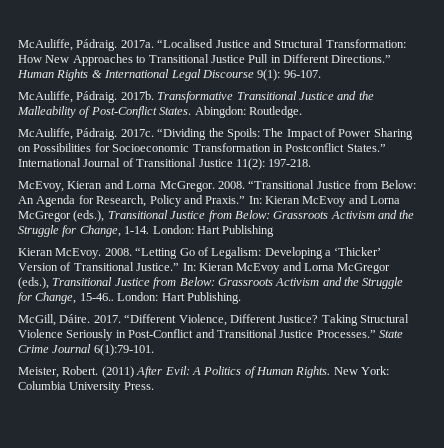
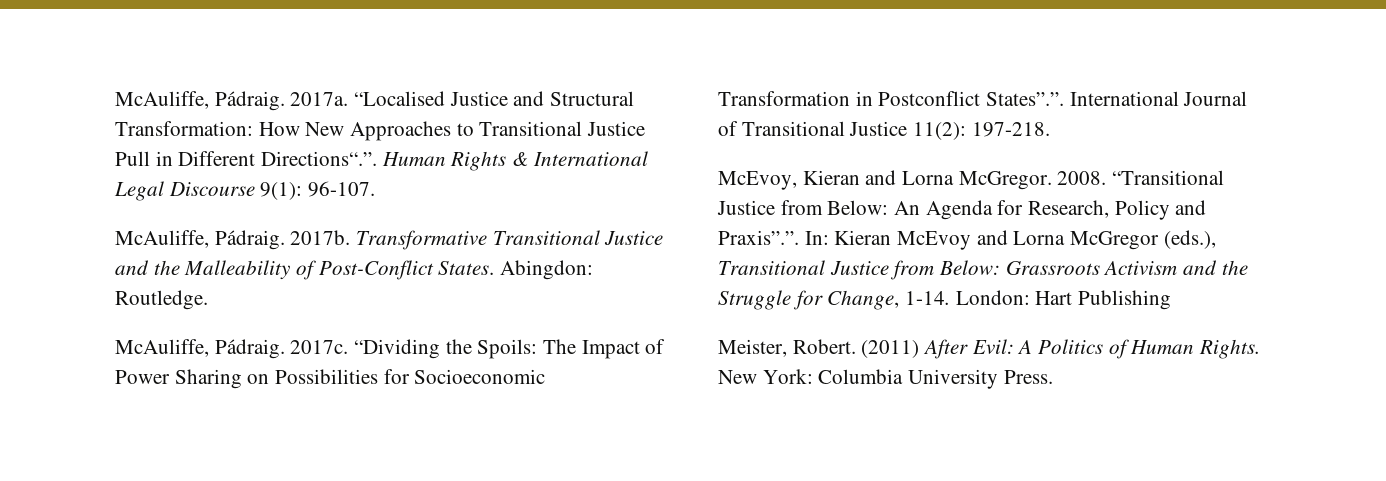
- “Localised Justice and Structural Transformation: How New Approaches to Transitional Justice Pull in Different Directions.” Human Rights & International Legal Discourse 9(1): 96-107.
+ “Localised Justice and Structural Transformation: How New Approaches to Transitional Justice Pull in Different Directions“.”. Human Rights & International Legal Discourse 9(1): 96-107.
- “Dividing the Spoils: The Impact of Power Sharing on Possibilities for Socioeconomic Transformation in Postconflict States.” International Journal of Transitional Justice 11(2): 197-218.
+ “Dividing the Spoils: The Impact of Power Sharing on Possibilities for Socioeconomic Transformation in Postconflict States”.”. International Journal of Transitional Justice 11(2): 197-218.
- “Transitional Justice from Below: An Agenda for Research, Policy and Praxis.” In: Kieran McEvoy and Lorna McGregor (eds.), Transitional Justice from Below: Grassroots Activism and the Struggle for Change, 1-14.
+ “Transitional Justice from Below: An Agenda for Research, Policy and Praxis”.”. In: Kieran McEvoy and Lorna McGregor (eds.), Transitional Justice from Below: Grassroots Activism and the Struggle for Change, 1-14.
- Kieran McEvoy. 2008. “Letting Go of Legalism: Developing a ‘Thicker’ Version of Transitional Justice.” In: Kieran McEvoy and Lorna McGregor (eds.), Transitional Justice from Below: Grassroots Activism and the Struggle for Change, 15-46.. London: Hart Publishing.
- McGill, Dáire. 2017. “Different Violence, Different Justice? Taking Structural Violence Seriously in Post-Conflict and Transitional Justice Processes.” State Crime Journal 6(1):79-101.

